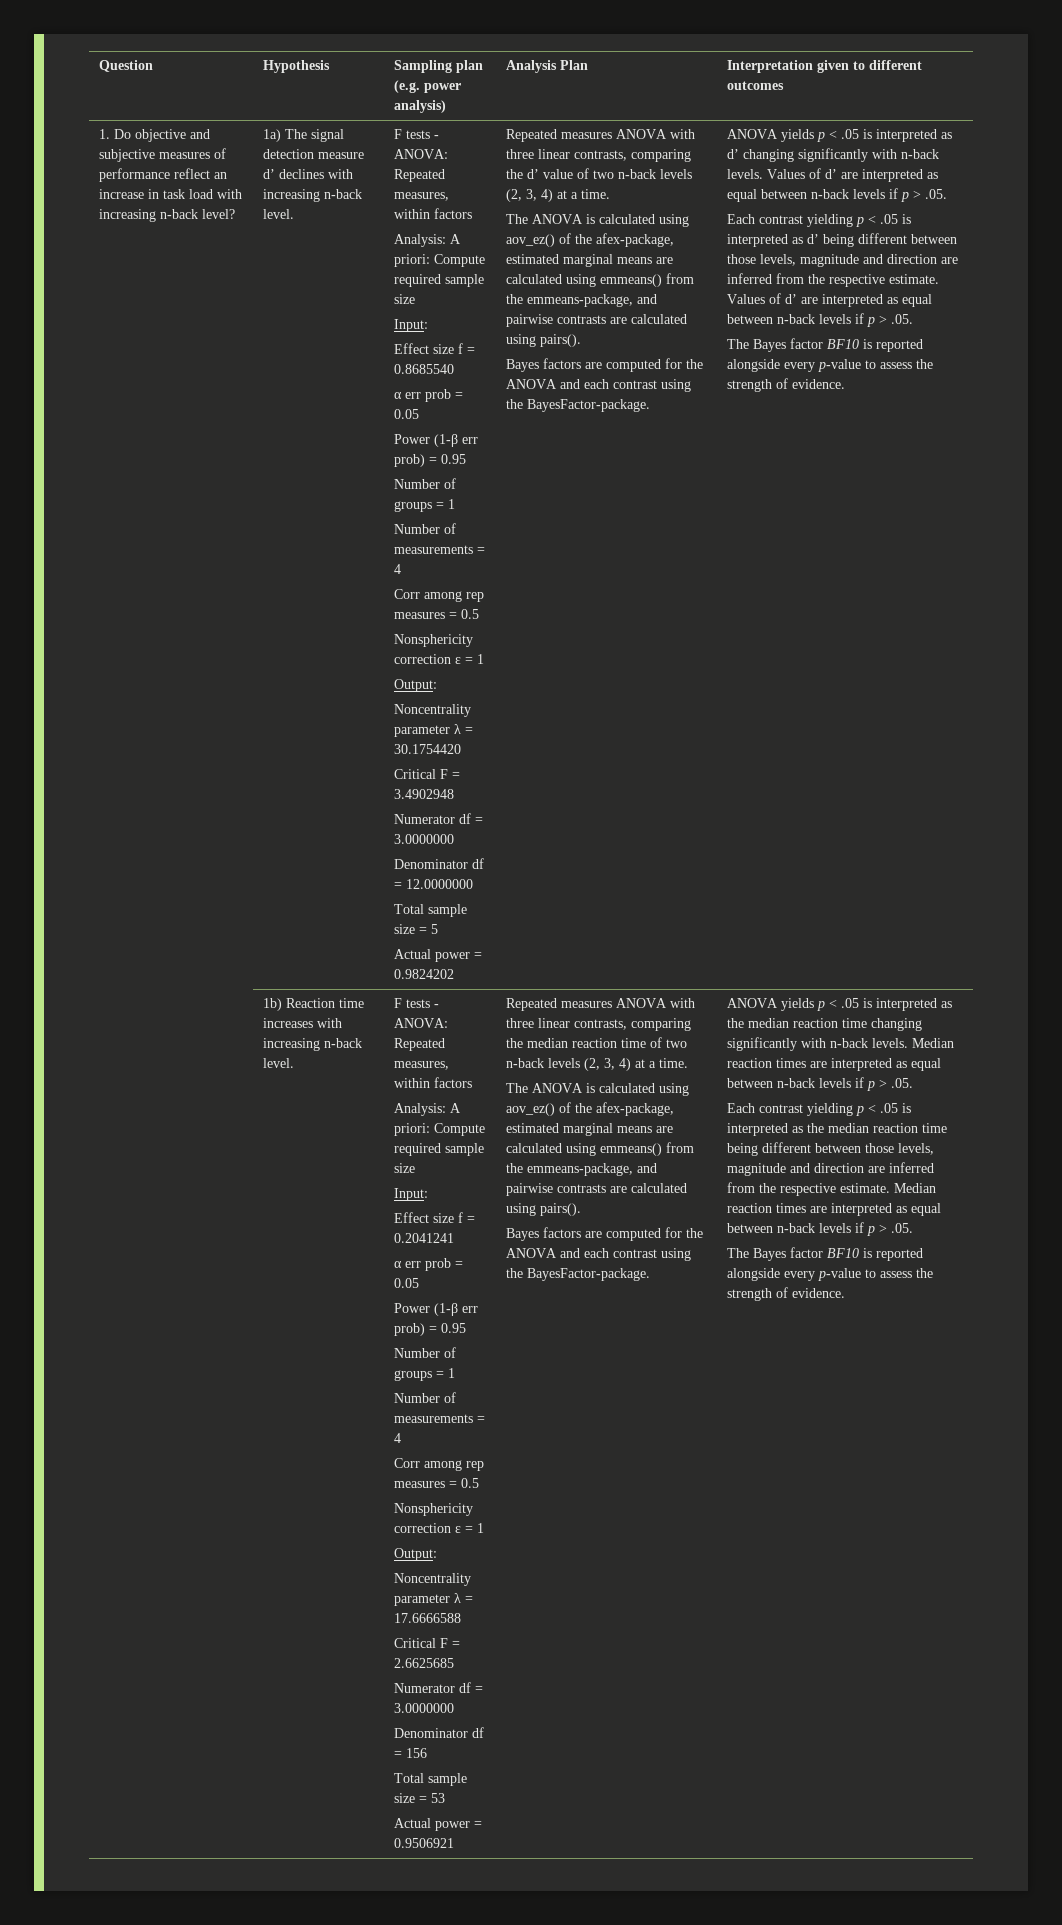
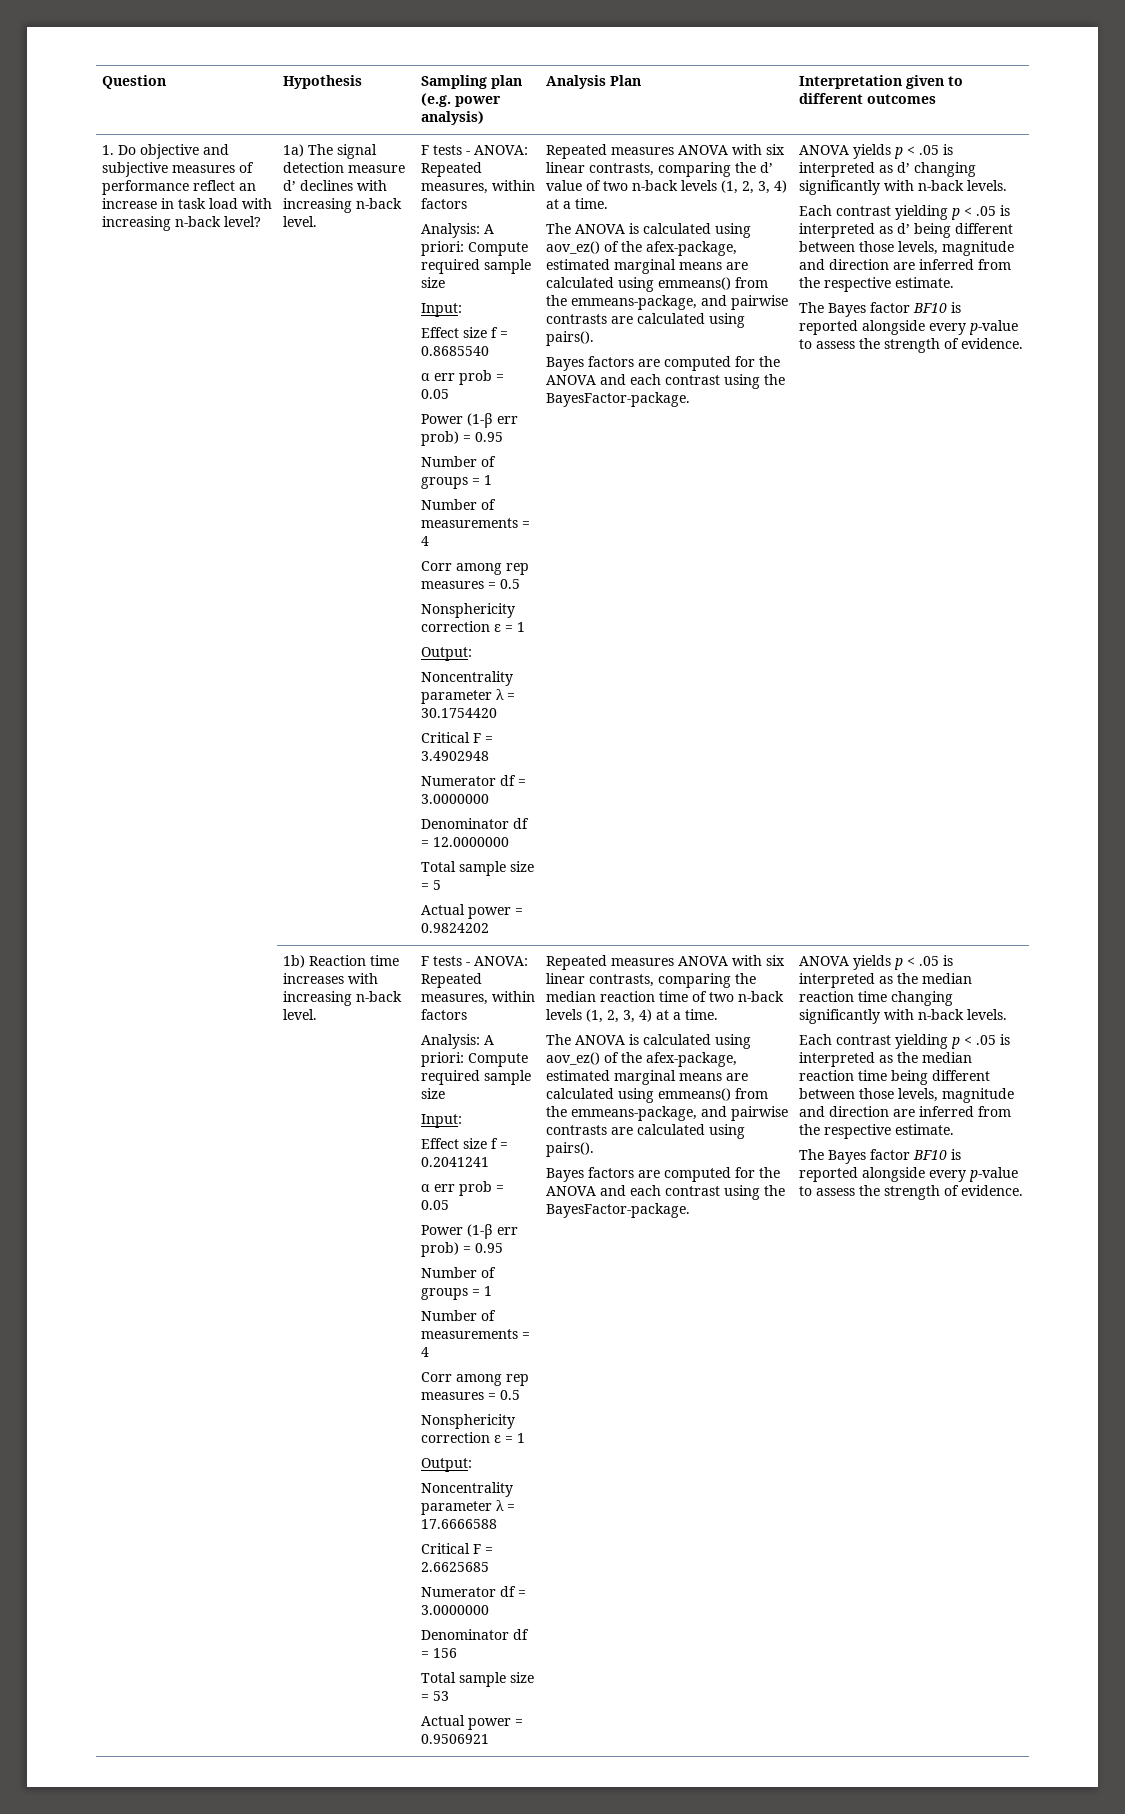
- Repeated measures ANOVA with three linear contrasts, comparing the d’ value of two n-back levels (2, 3, 4) at a time.
+ Repeated measures ANOVA with six linear contrasts, comparing the d’ value of two n-back levels (1, 2, 3, 4) at a time.
- ANOVA yields p < .05 is interpreted as d’ changing significantly with n-back levels. Values of d’ are interpreted as equal between n-back levels if p > .05.
+ ANOVA yields p < .05 is interpreted as d’ changing significantly with n-back levels.
- Each contrast yielding p < .05 is interpreted as d’ being different between those levels, magnitude and direction are inferred from the respective estimate. Values of d’ are interpreted as equal between n-back levels if p > .05.
+ Each contrast yielding p < .05 is interpreted as d’ being different between those levels, magnitude and direction are inferred from the respective estimate.
- Repeated measures ANOVA with three linear contrasts, comparing the median reaction time of two n-back levels (2, 3, 4) at a time.
+ Repeated measures ANOVA with six linear contrasts, comparing the median reaction time of two n-back levels (1, 2, 3, 4) at a time.
- ANOVA yields p < .05 is interpreted as the median reaction time changing significantly with n-back levels. Median reaction times are interpreted as equal between n-back levels if p > .05.
+ ANOVA yields p < .05 is interpreted as the median reaction time changing significantly with n-back levels.
- Each contrast yielding p < .05 is interpreted as the median reaction time being different between those levels, magnitude and direction are inferred from the respective estimate. Median reaction times are interpreted as equal between n-back levels if p > .05.
+ Each contrast yielding p < .05 is interpreted as the median reaction time being different between those levels, magnitude and direction are inferred from the respective estimate.

